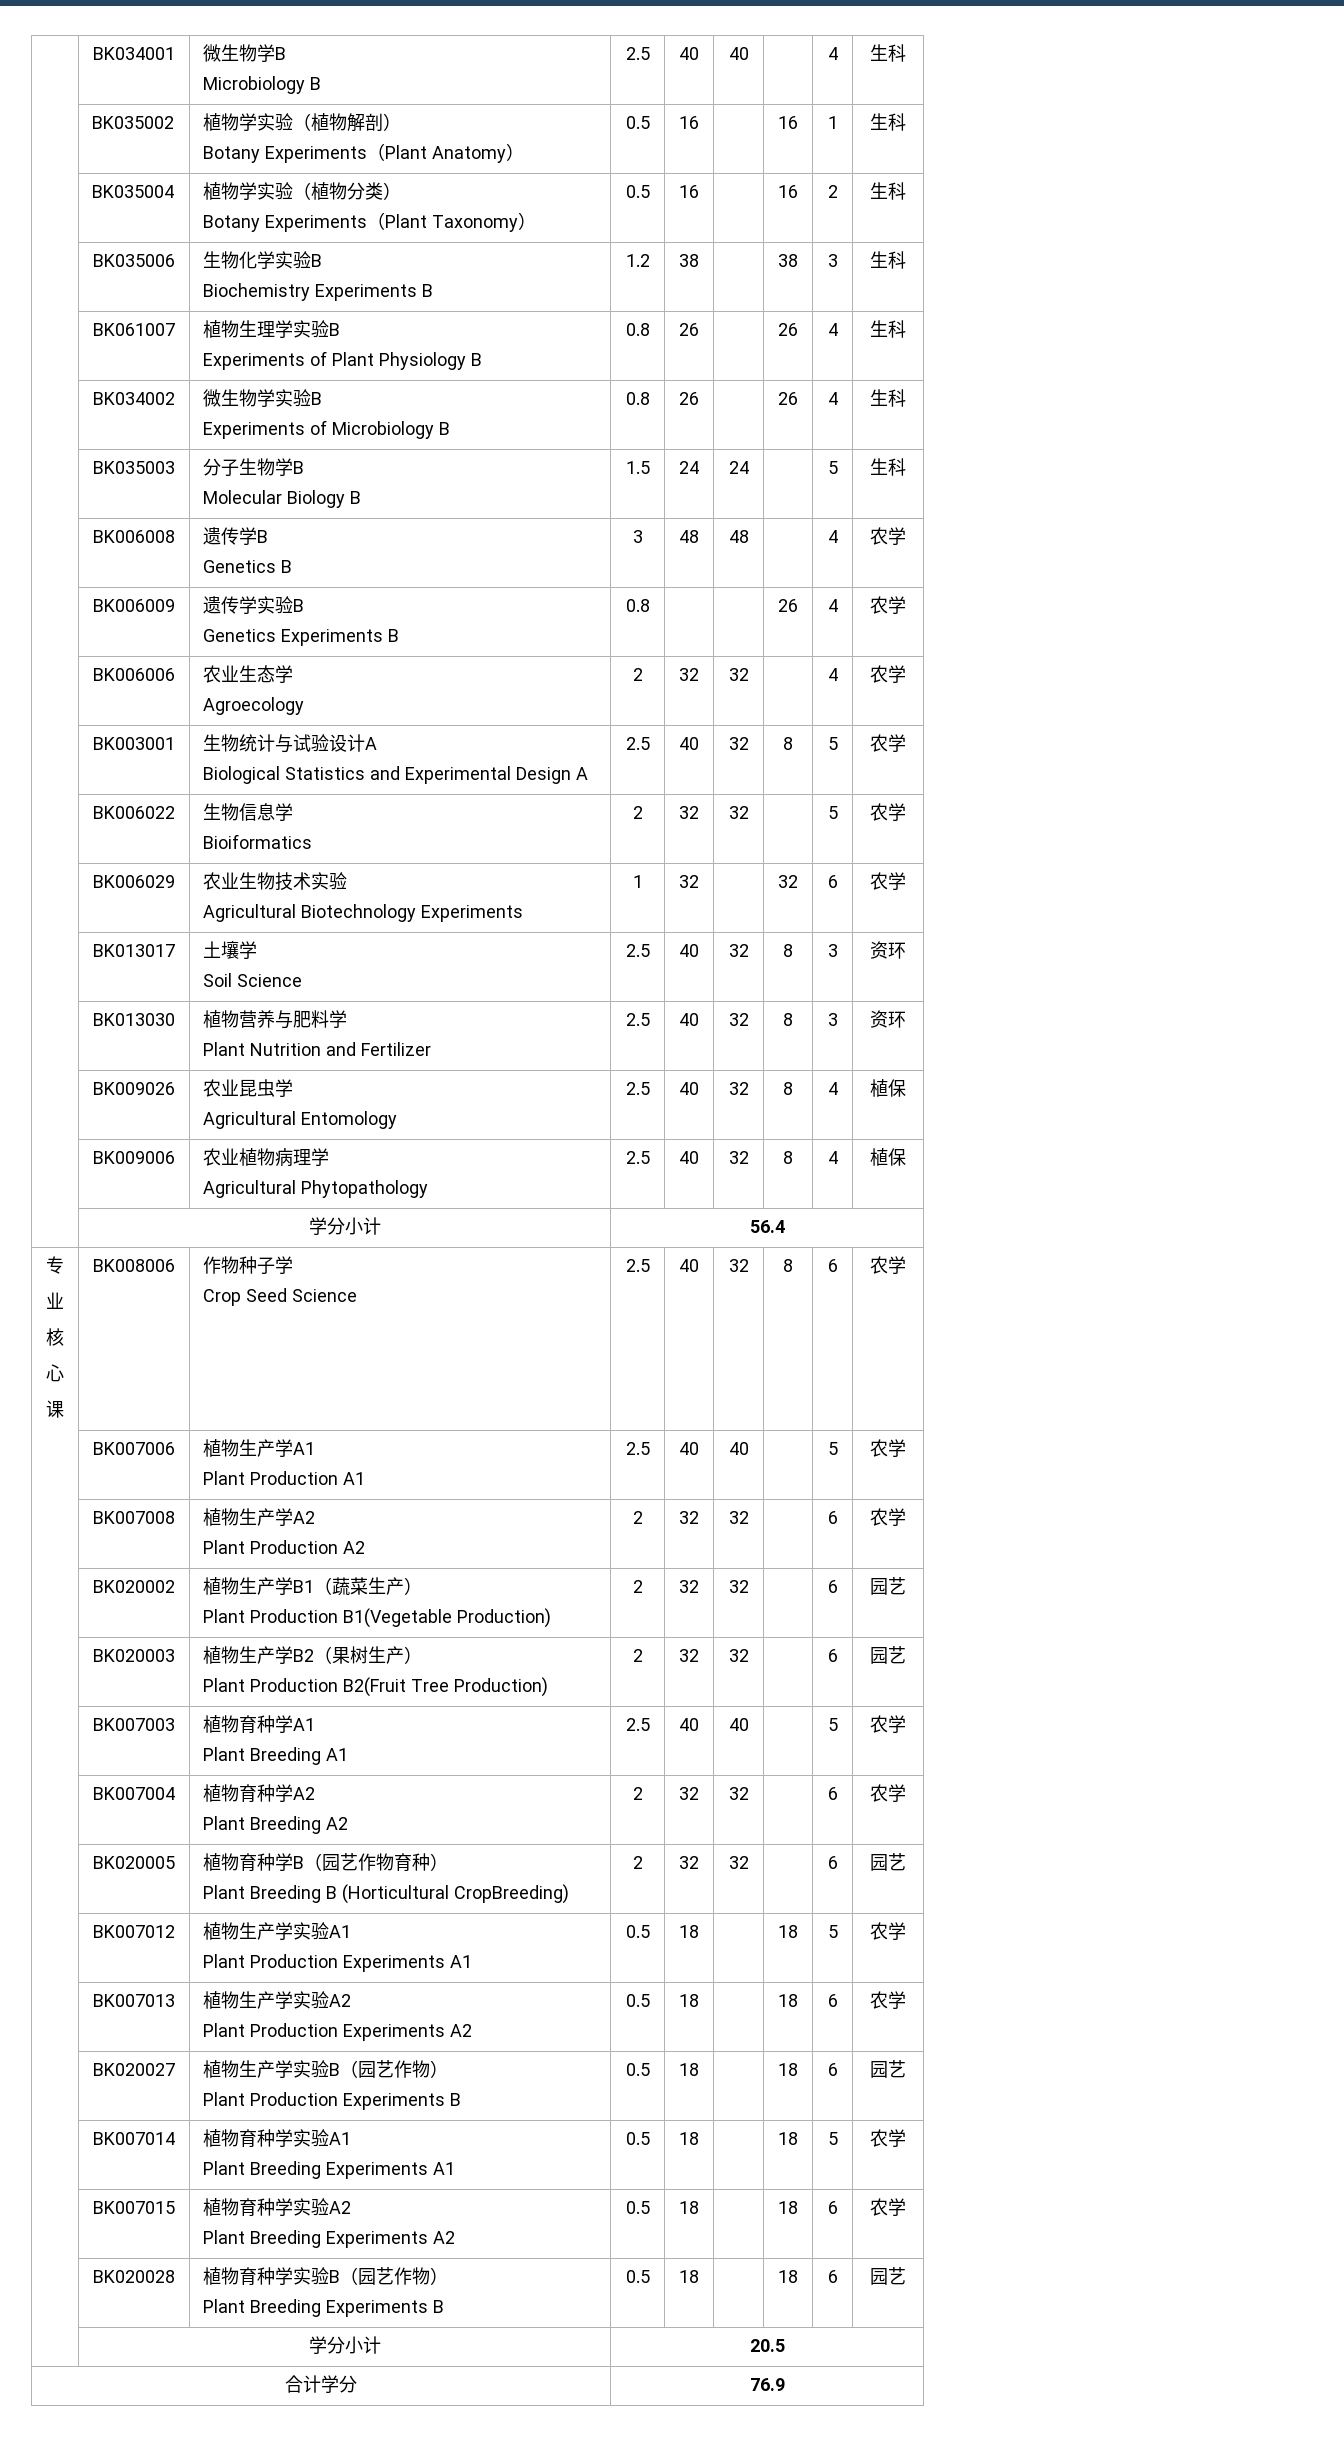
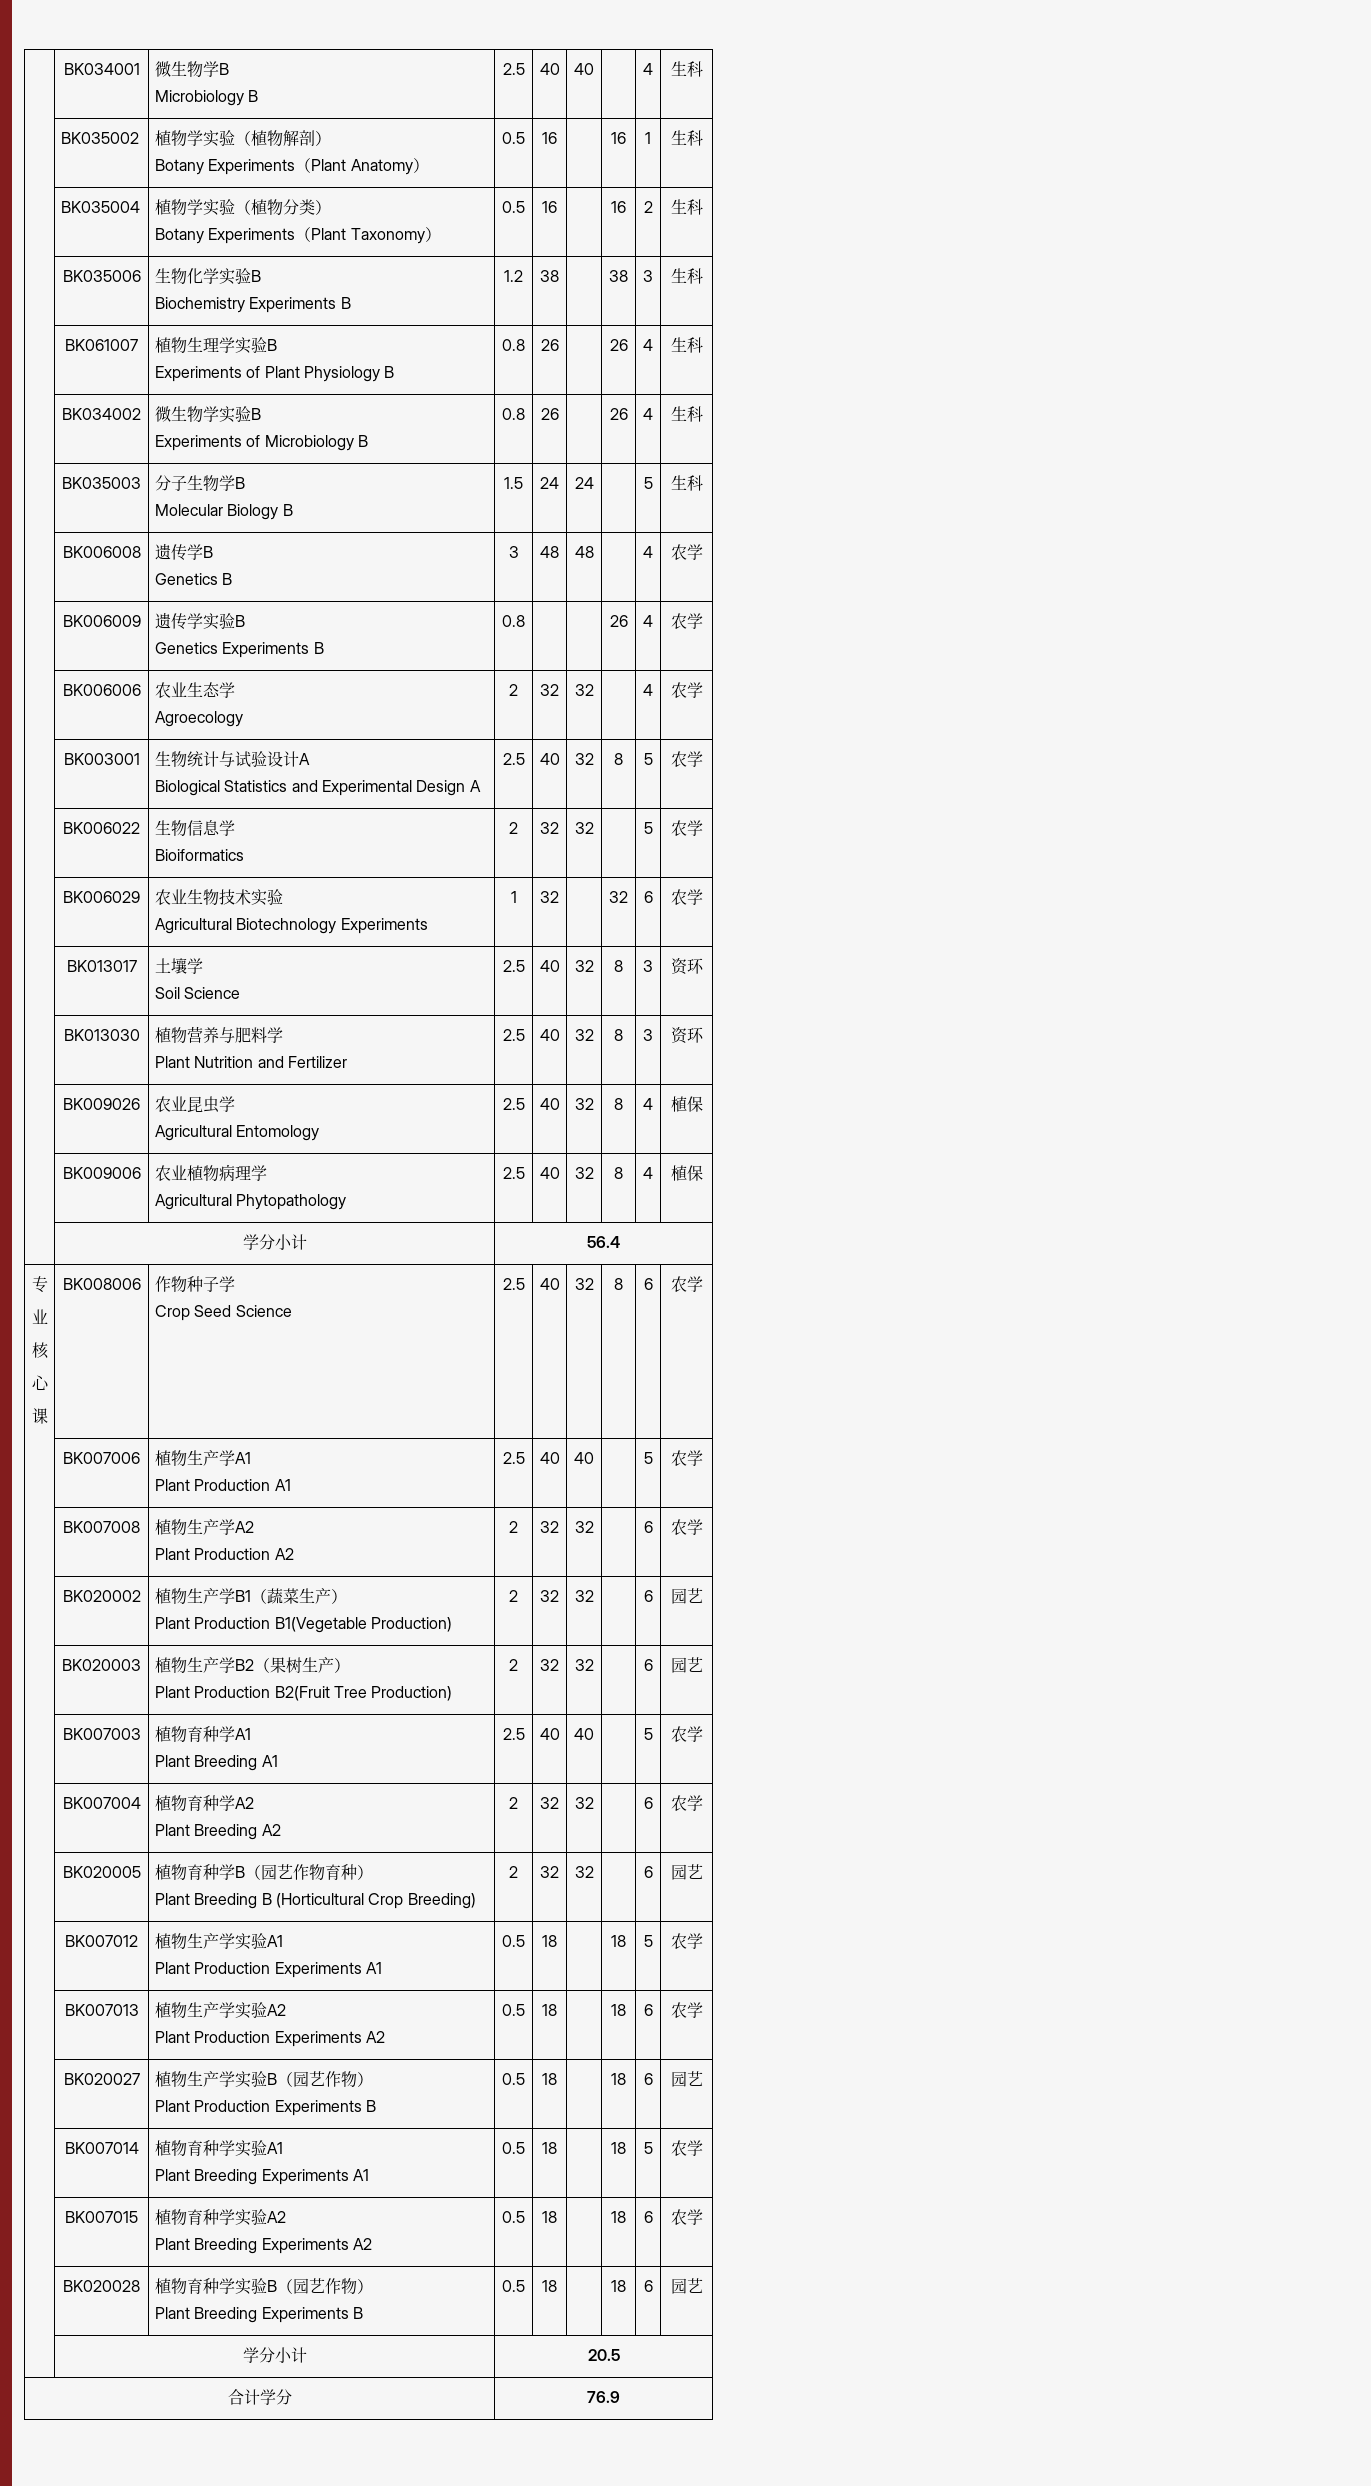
  | BK020005 | 植物育种学B（园艺作物育种）
- Plant Breeding B (Horticultural CropBreeding) | 2 | 32 | 32 | | 6 | 园艺
+ Plant Breeding B (Horticultural Crop Breeding) | 2 | 32 | 32 | | 6 | 园艺

